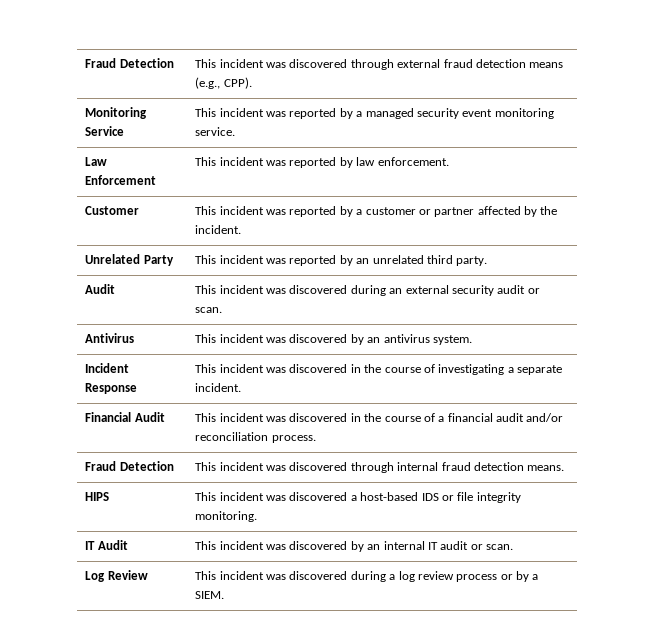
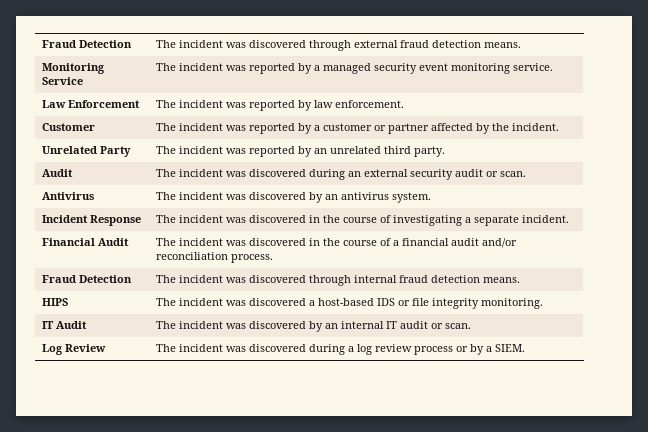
- Fraud Detection | This incident was discovered through external fraud detection means (e.g., CPP).
+ Fraud Detection | The incident was discovered through external fraud detection means.
- Monitoring Service | This incident was reported by a managed security event monitoring service.
+ Monitoring Service | The incident was reported by a managed security event monitoring service.
- Law Enforcement | This incident was reported by law enforcement.
+ Law Enforcement | The incident was reported by law enforcement.
- Customer | This incident was reported by a customer or partner affected by the incident.
+ Customer | The incident was reported by a customer or partner affected by the incident.
- Unrelated Party | This incident was reported by an unrelated third party.
+ Unrelated Party | The incident was reported by an unrelated third party.
- Audit | This incident was discovered during an external security audit or scan.
+ Audit | The incident was discovered during an external security audit or scan.
- Antivirus | This incident was discovered by an antivirus system.
+ Antivirus | The incident was discovered by an antivirus system.
- Incident Response | This incident was discovered in the course of investigating a separate incident.
+ Incident Response | The incident was discovered in the course of investigating a separate incident.
- Financial Audit | This incident was discovered in the course of a financial audit and/or reconciliation process.
+ Financial Audit | The incident was discovered in the course of a financial audit and/or reconciliation process.
- Fraud Detection | This incident was discovered through internal fraud detection means.
+ Fraud Detection | The incident was discovered through internal fraud detection means.
- HIPS | This incident was discovered a host-based IDS or file integrity monitoring.
+ HIPS | The incident was discovered a host-based IDS or file integrity monitoring.
- IT Audit | This incident was discovered by an internal IT audit or scan.
+ IT Audit | The incident was discovered by an internal IT audit or scan.
- Log Review | This incident was discovered during a log review process or by a SIEM.
+ Log Review | The incident was discovered during a log review process or by a SIEM.

